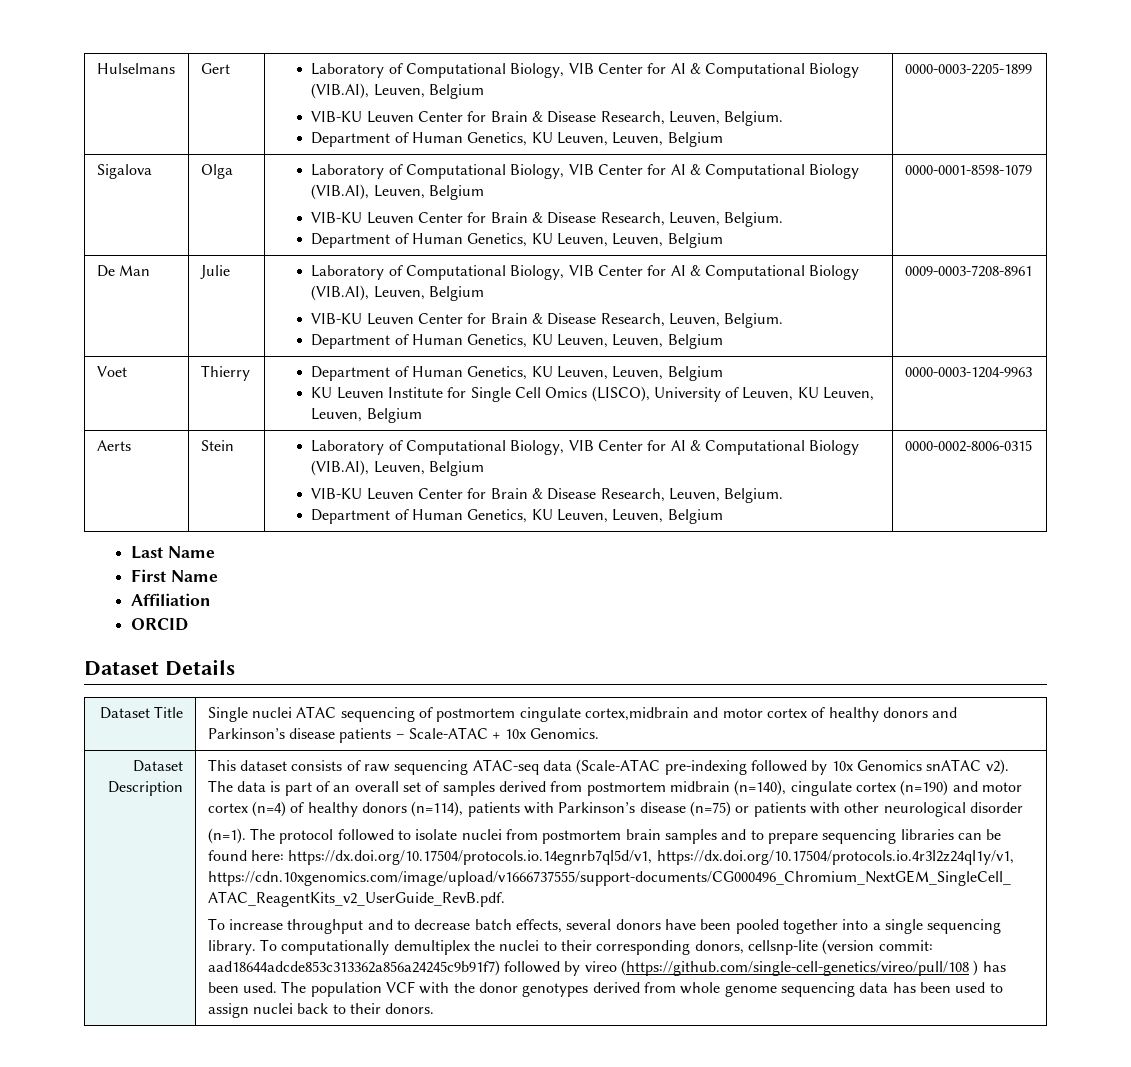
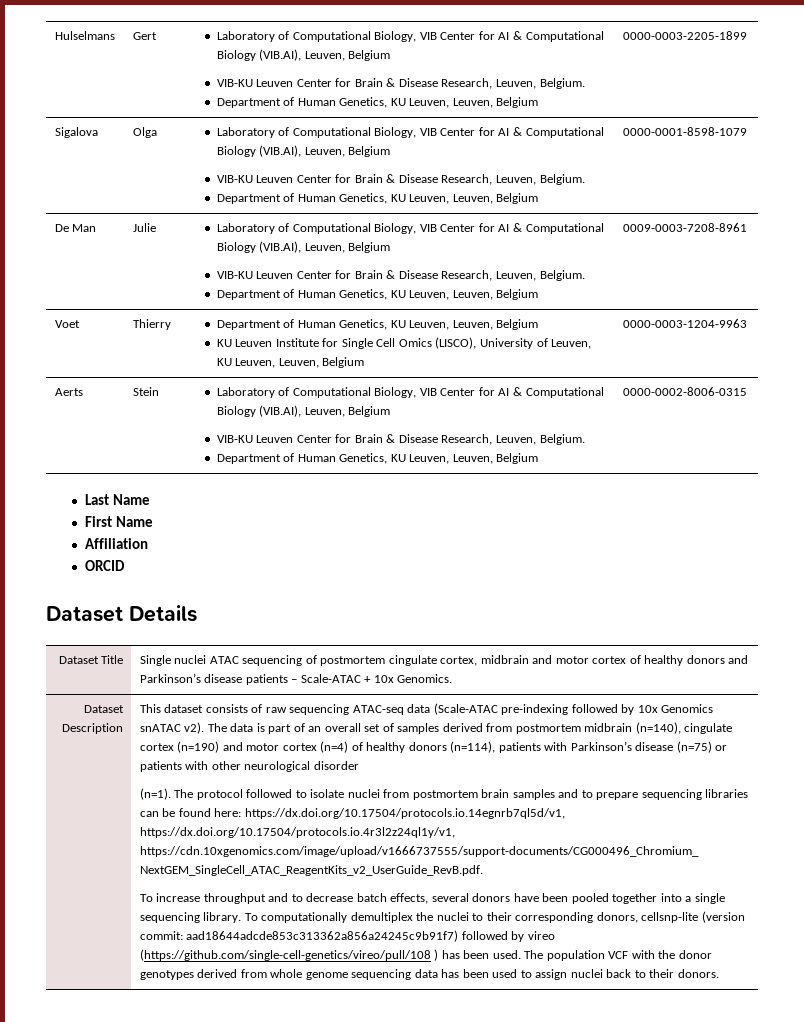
- Dataset Title | Single nuclei ATAC sequencing of postmortem cingulate cortex,midbrain and motor cortex of healthy donors and Parkinson’s disease patients – Scale-ATAC + 10x Genomics.
+ Dataset Title | Single nuclei ATAC sequencing of postmortem cingulate cortex, midbrain and motor cortex of healthy donors and Parkinson’s disease patients – Scale-ATAC + 10x Genomics.

